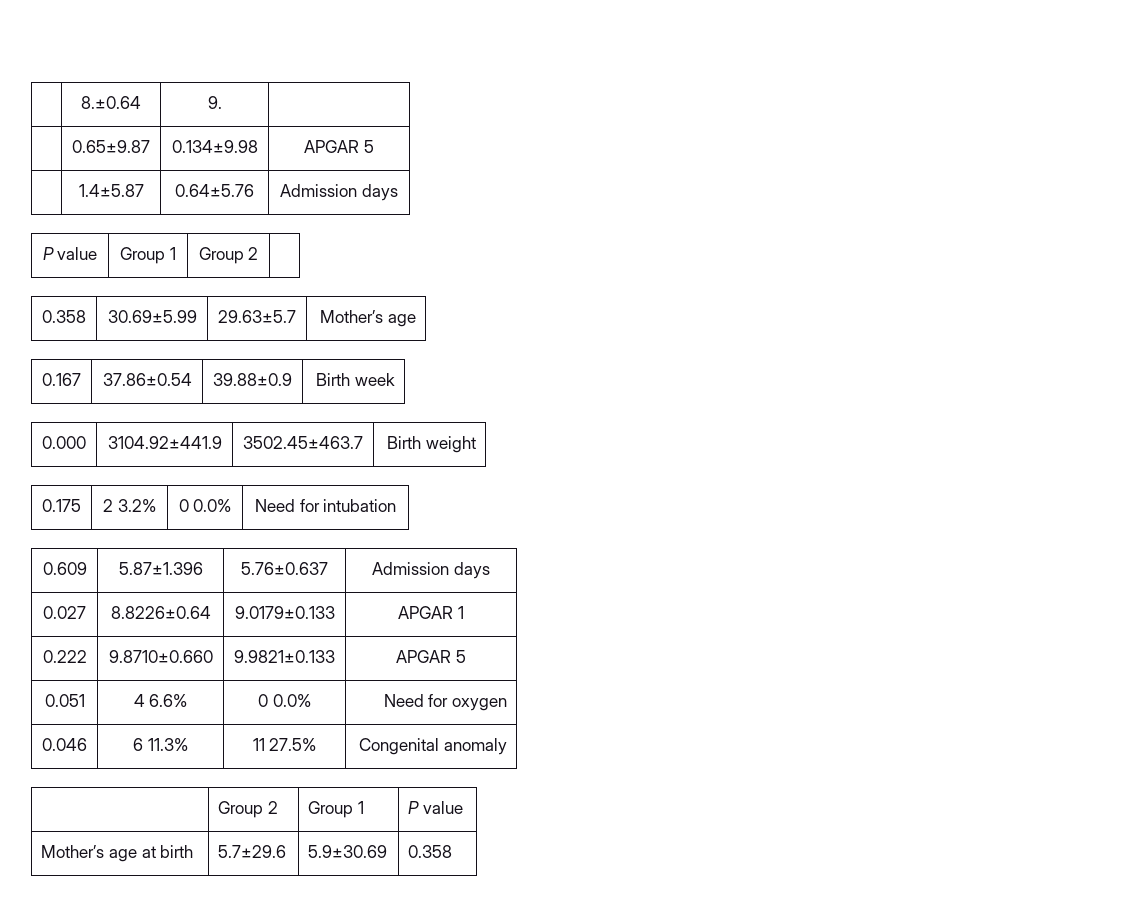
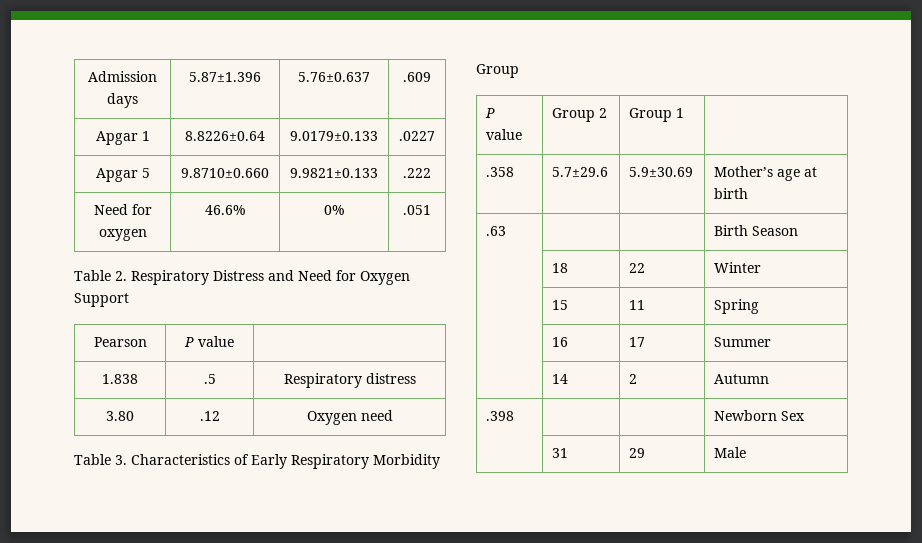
- | 8.±0.64 | 9. |
- | 0.65±9.87 | 0.134±9.98 | APGAR 5
- | 1.4±5.87 | 0.64±5.76 | Admission days
- P value | Group 1 | Group 2 |
- 0.358 | 30.69±5.99 | 29.63±5.7 | Mother’s age
- 0.167 | 37.86±0.54 | 39.88±0.9 | Birth week
- 0.000 | 3104.92±441.9 | 3502.45±463.7 | Birth weight
- 0.175 | 2 3.2% | 0 0.0% | Need for intubation
- 0.609 | 5.87±1.396 | 5.76±0.637 | Admission days
- 0.027 | 8.8226±0.64 | 9.0179±0.133 | APGAR 1
- 0.222 | 9.8710±0.660 | 9.9821±0.133 | APGAR 5
- 0.051 | 4 6.6% | 0 0.0% | Need for oxygen
- 0.046 | 6 11.3% | 11 27.5% | Congenital anomaly
- | Group 2 | Group 1 | P value
- Mother’s age at birth | 5.7±29.6 | 5.9±30.69 | 0.358
+ Admission days | 5.87±1.396 | 5.76±0.637 | .609
+ Apgar 1 | 8.8226±0.64 | 9.0179±0.133 | .0227
+ Apgar 5 | 9.8710±0.660 | 9.9821±0.133 | .222
+ Need for oxygen | 46.6% | 0% | .051
+ Table 2. Respiratory Distress and Need for Oxygen Support
+ Pearson | P value |
+ 1.838 | .5 | Respiratory distress
+ 3.80 | .12 | Oxygen need
+ Table 3. Characteristics of Early Respiratory Morbidity Group
+ P value | Group 2 | Group 1 |
+ .358 | 5.7±29.6 | 5.9±30.69 | Mother’s age at birth
+ .63 | | | Birth Season
+ | 18 | 22 | Winter
+ | 15 | 11 | Spring
+ | 16 | 17 | Summer
+ | 14 | 2 | Autumn
+ .398 | | | Newborn Sex
+ | 31 | 29 | Male

